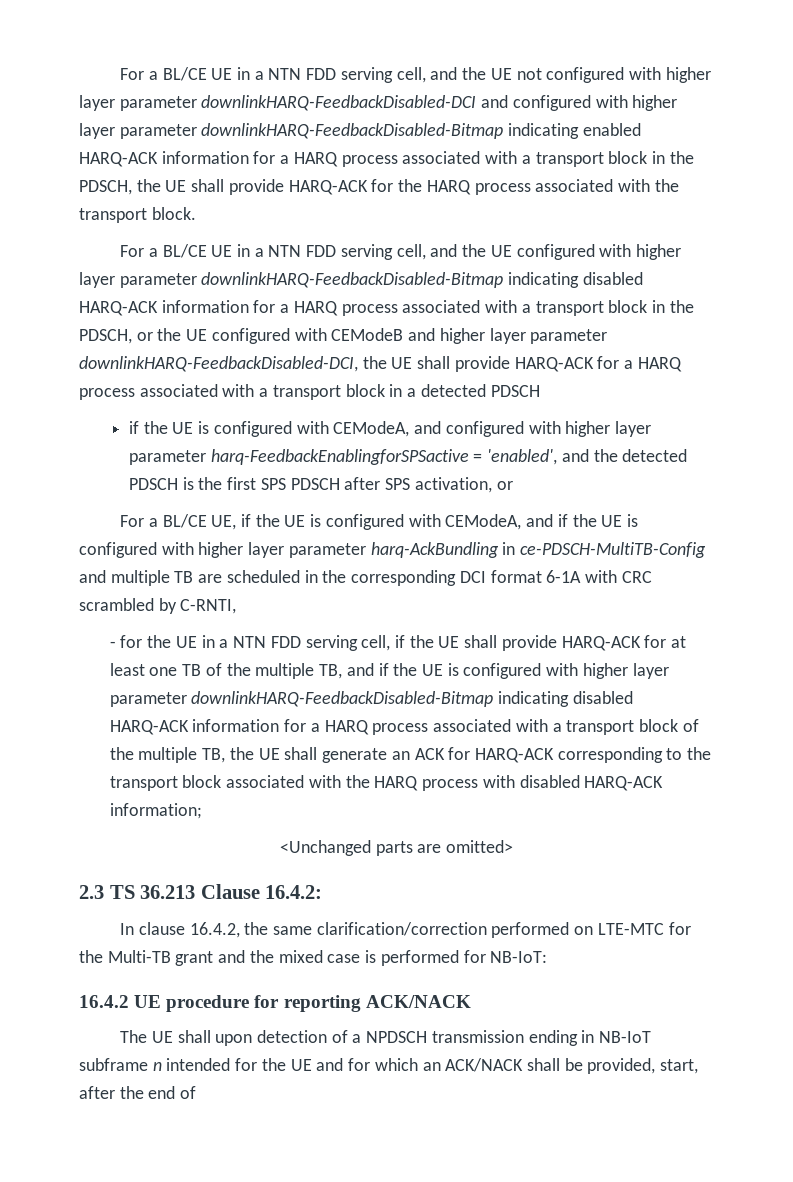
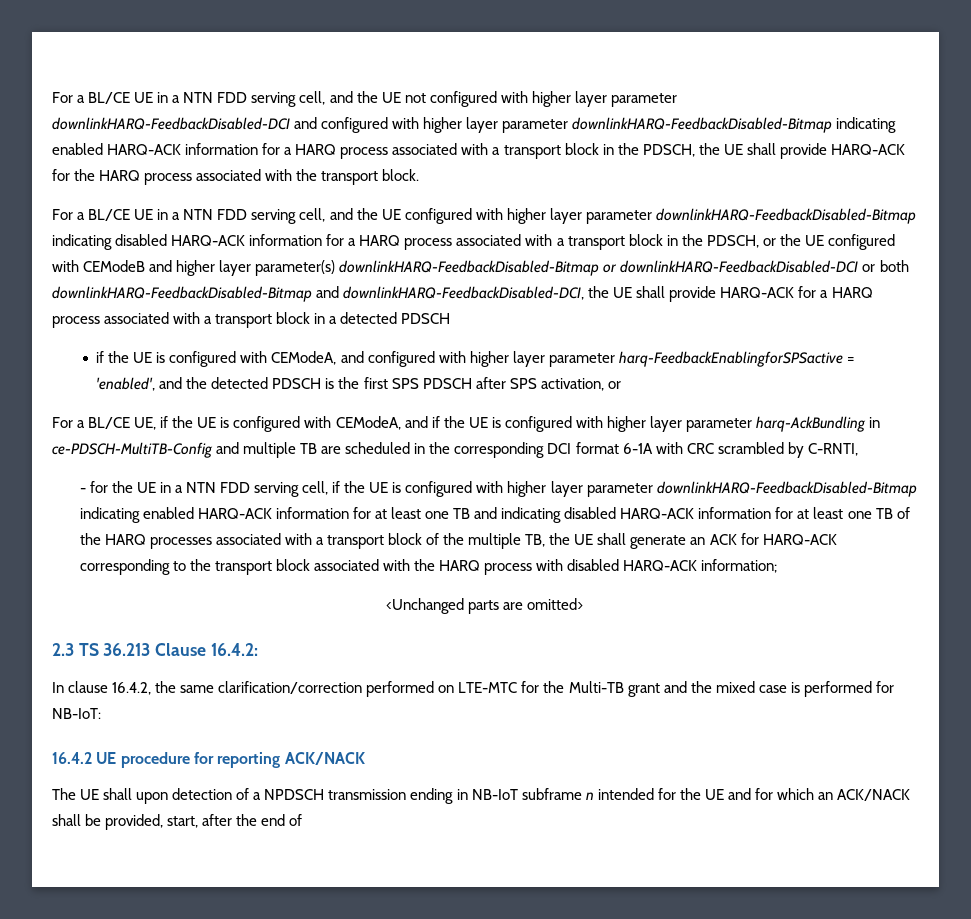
- For a BL/CE UE in a NTN FDD serving cell, and the UE configured with higher layer parameter downlinkHARQ-FeedbackDisabled-Bitmap indicating disabled HARQ-ACK information for a HARQ process associated with a transport block in the PDSCH, or the UE configured with CEModeB and higher layer parameter downlinkHARQ-FeedbackDisabled-DCI, the UE shall provide HARQ-ACK for a HARQ process associated with a transport block in a detected PDSCH
+ For a BL/CE UE in a NTN FDD serving cell, and the UE configured with higher layer parameter downlinkHARQ-FeedbackDisabled-Bitmap indicating disabled HARQ-ACK information for a HARQ process associated with a transport block in the PDSCH, or the UE configured with CEModeB and higher layer parameter(s) downlinkHARQ-FeedbackDisabled-Bitmap or downlinkHARQ-FeedbackDisabled-DCI or both downlinkHARQ-FeedbackDisabled-Bitmap and downlinkHARQ-FeedbackDisabled-DCI, the UE shall provide HARQ-ACK for a HARQ process associated with a transport block in a detected PDSCH
- - for the UE in a NTN FDD serving cell, if the UE shall provide HARQ-ACK for at least one TB of the multiple TB, and if the UE is configured with higher layer parameter downlinkHARQ-FeedbackDisabled-Bitmap indicating disabled HARQ-ACK information for a HARQ process associated with a transport block of the multiple TB, the UE shall generate an ACK for HARQ-ACK corresponding to the transport block associated with the HARQ process with disabled HARQ-ACK information;
+ - for the UE in a NTN FDD serving cell, if the UE is configured with higher layer parameter downlinkHARQ-FeedbackDisabled-Bitmap indicating enabled HARQ-ACK information for at least one TB and indicating disabled HARQ-ACK information for at least one TB of the HARQ processes associated with a transport block of the multiple TB, the UE shall generate an ACK for HARQ-ACK corresponding to the transport block associated with the HARQ process with disabled HARQ-ACK information;

